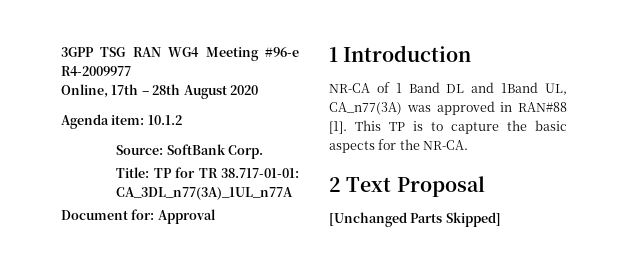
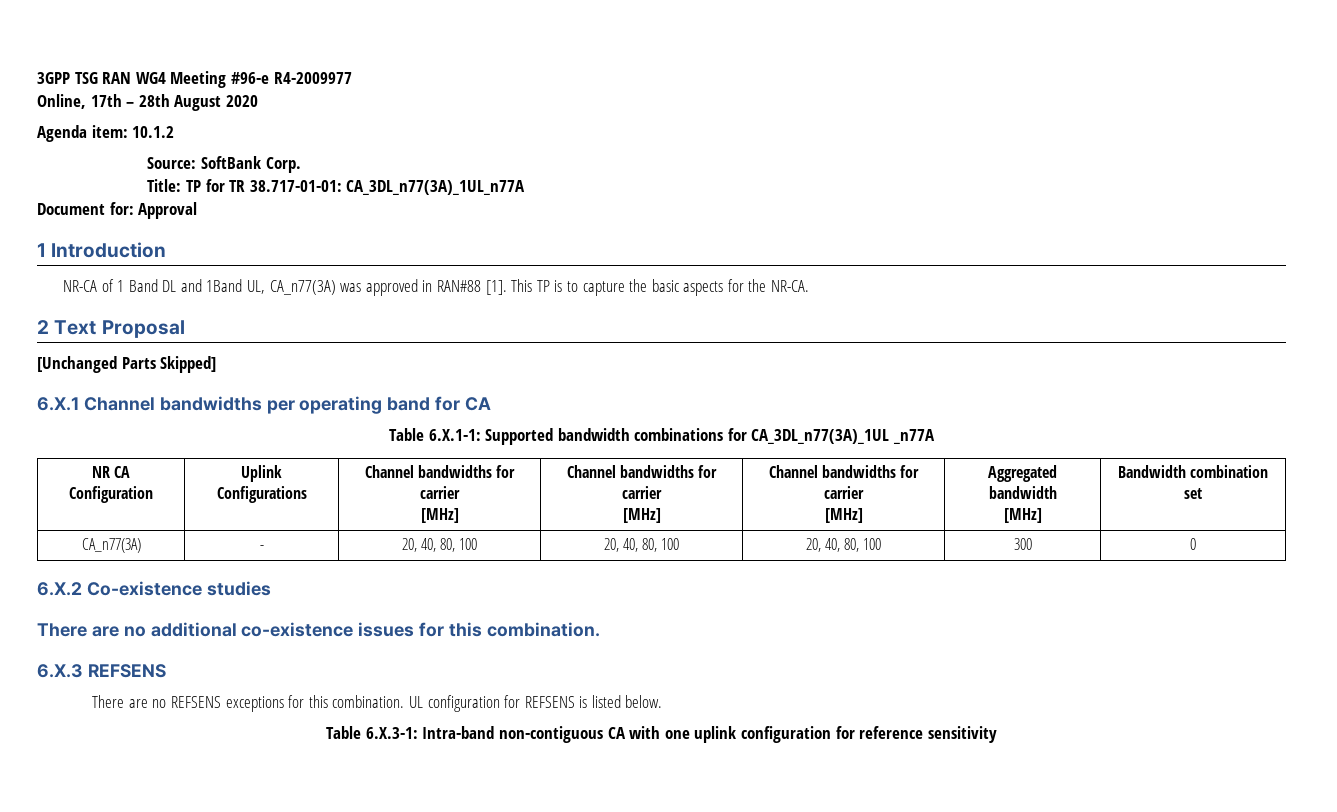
+ 6.X.1 Channel bandwidths per operating band for CA
+ Table 6.X.1-1: Supported bandwidth combinations for CA_3DL_n77(3A)_1UL _n77A
+ NR CA Configuration | Uplink Configurations | Channel bandwidths for carrier
+ [MHz] | Channel bandwidths for carrier
+ [MHz] | Channel bandwidths for carrier
+ [MHz] | Aggregated bandwidth
+ [MHz] | Bandwidth combination set
+ CA_n77(3A) | - | 20, 40, 80, 100 | 20, 40, 80, 100 | 20, 40, 80, 100 | 300 | 0
+ 6.X.2 Co-existence studies
+ There are no additional co-existence issues for this combination.
+ 6.X.3 REFSENS
+ There are no REFSENS exceptions for this combination. UL configuration for REFSENS is listed below.
+ Table 6.X.3-1: Intra-band non-contiguous CA with one uplink configuration for reference sensitivity

